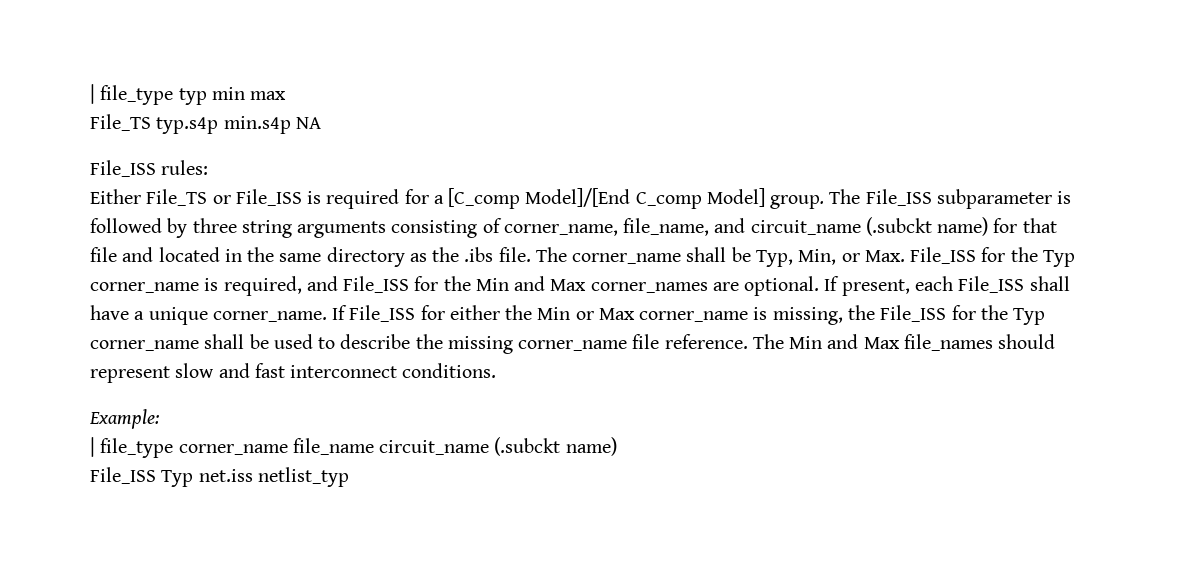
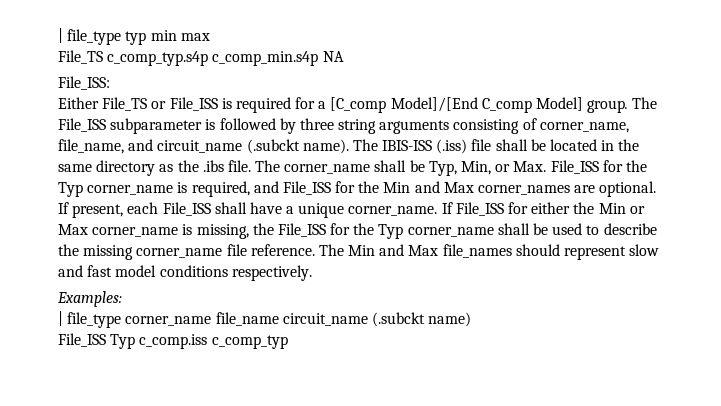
- File_TS typ.s4p min.s4p NA
+ File_TS c_comp_typ.s4p c_comp_min.s4p NA
- File_ISS rules:
+ File_ISS:
- The File_ISS subparameter is followed by three string arguments consisting of corner_name, file_name, and circuit_name (.subckt name) for that file and located in the same directory as the .ibs file.
+ The File_ISS subparameter is followed by three string arguments consisting of corner_name, file_name, and circuit_name (.subckt name). The IBIS-ISS (.iss) file shall be located in the same directory as the .ibs file.
- The Min and Max file_names should represent slow and fast interconnect conditions.
- Example:
+ The Min and Max file_names should represent slow and fast model conditions respectively.
+ Examples:
- File_ISS Typ net.iss netlist_typ
+ File_ISS Typ c_comp.iss c_comp_typ

